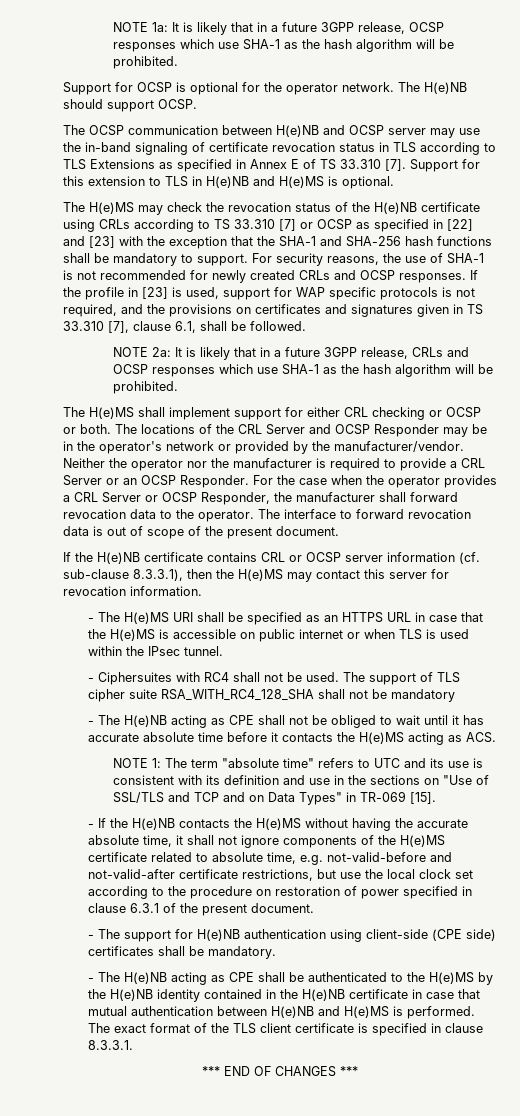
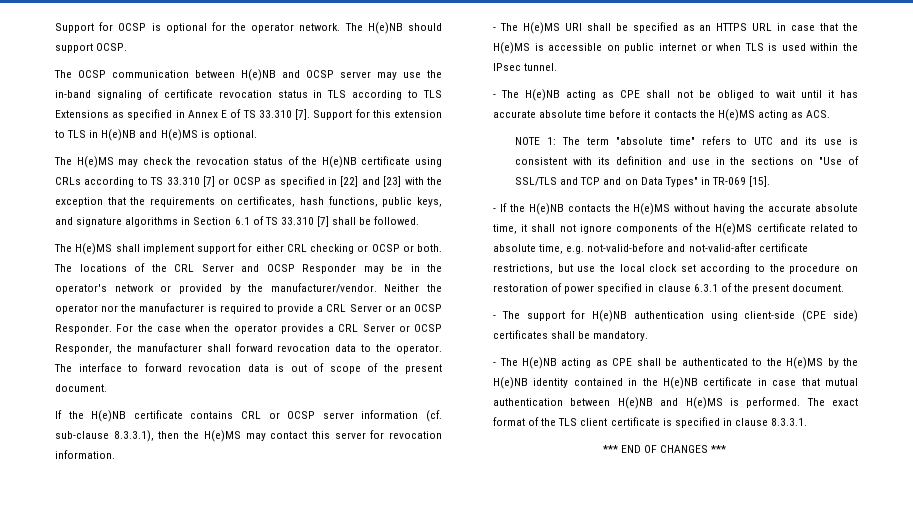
- NOTE 1a: It is likely that in a future 3GPP release, OCSP responses which use SHA-1 as the hash algorithm will be prohibited.
- The H(e)MS may check the revocation status of the H(e)NB certificate using CRLs according to TS 33.310 [7] or OCSP as specified in [22] and [23] with the exception that the SHA-1 and SHA-256 hash functions shall be mandatory to support. For security reasons, the use of SHA-1 is not recommended for newly created CRLs and OCSP responses. If the profile in [23] is used, support for WAP specific protocols is not required, and the provisions on certificates and signatures given in TS 33.310 [7], clause 6.1, shall be followed.
- NOTE 2a: It is likely that in a future 3GPP release, CRLs and OCSP responses which use SHA-1 as the hash algorithm will be prohibited.
+ The H(e)MS may check the revocation status of the H(e)NB certificate using CRLs according to TS 33.310 [7] or OCSP as specified in [22] and [23] with the exception that the requirements on certificates, hash functions, public keys, and signature algorithms in Section 6.1 of TS 33.310 [7] shall be followed.
- - Ciphersuites with RC4 shall not be used. The support of TLS cipher suite RSA_WITH_RC4_128_SHA shall not be mandatory

